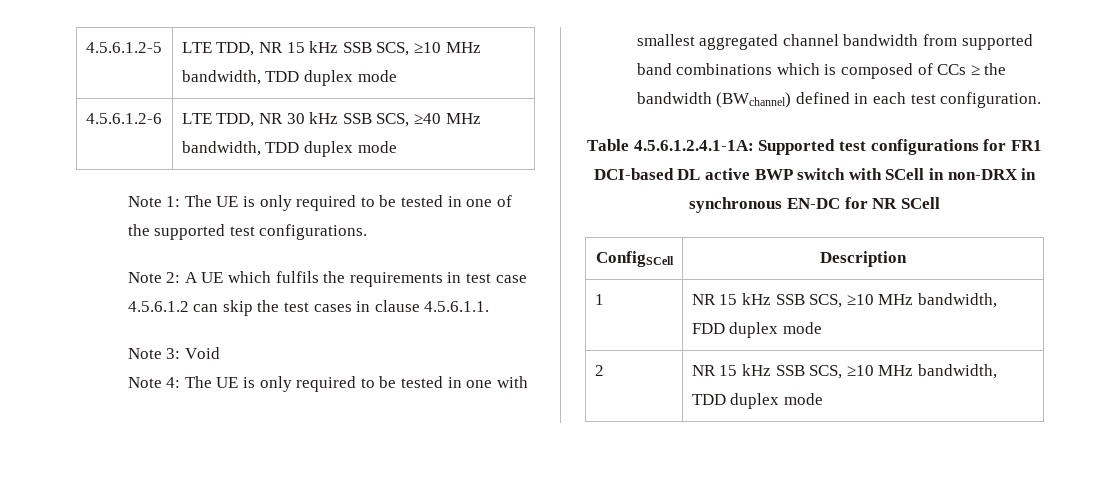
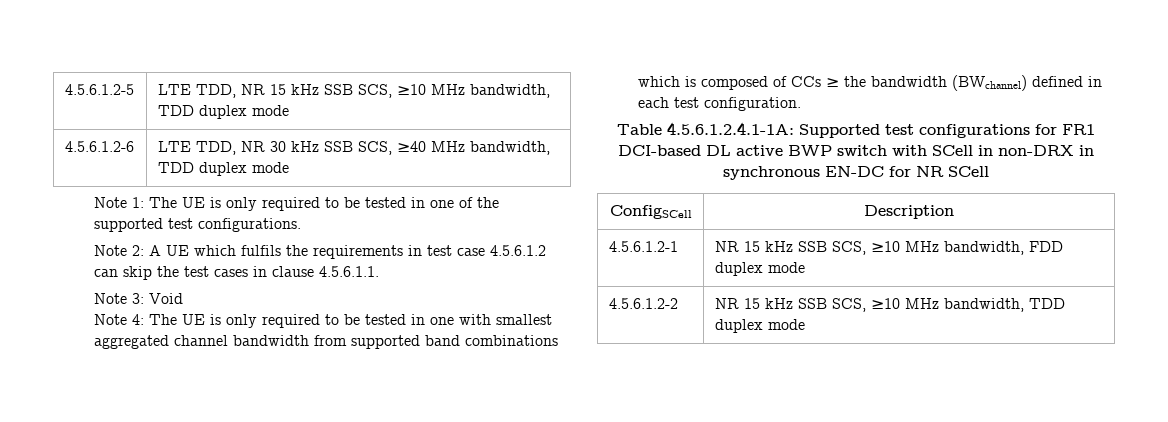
- 1 | NR 15 kHz SSB SCS, ≥10 MHz bandwidth, FDD duplex mode
+ 4.5.6.1.2-1 | NR 15 kHz SSB SCS, ≥10 MHz bandwidth, FDD duplex mode
- 2 | NR 15 kHz SSB SCS, ≥10 MHz bandwidth, TDD duplex mode
+ 4.5.6.1.2-2 | NR 15 kHz SSB SCS, ≥10 MHz bandwidth, TDD duplex mode

